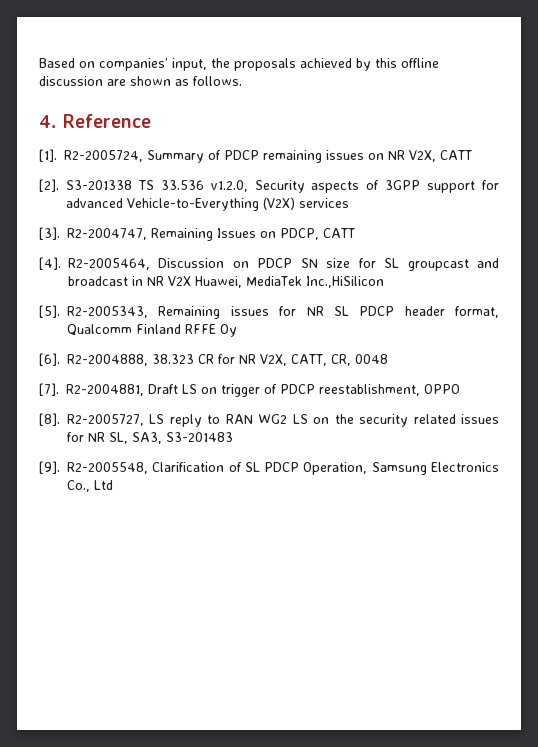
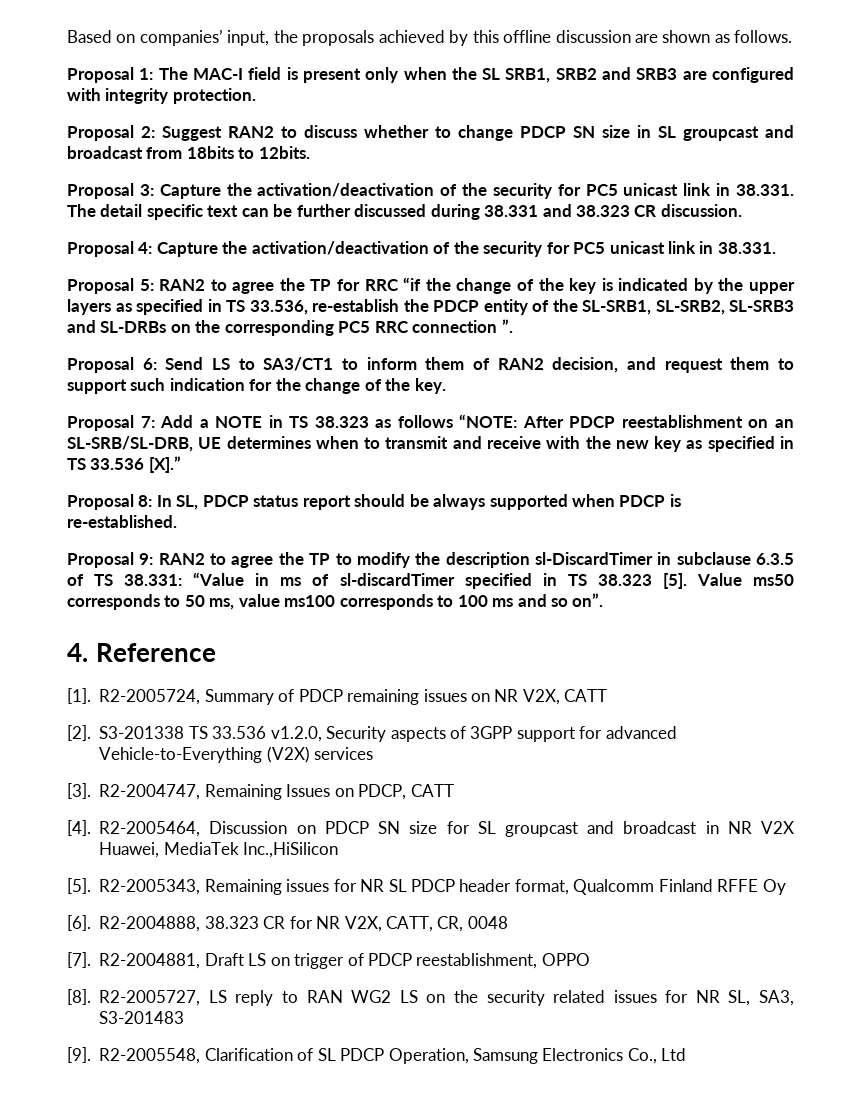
+ Proposal 1: The MAC-I field is present only when the SL SRB1, SRB2 and SRB3 are configured with integrity protection.
+ Proposal 2: Suggest RAN2 to discuss whether to change PDCP SN size in SL groupcast and broadcast from 18bits to 12bits.
+ Proposal 3: Capture the activation/deactivation of the security for PC5 unicast link in 38.331. The detail specific text can be further discussed during 38.331 and 38.323 CR discussion.
+ Proposal 4: Capture the activation/deactivation of the security for PC5 unicast link in 38.331.
+ Proposal 5: RAN2 to agree the TP for RRC “if the change of the key is indicated by the upper layers as specified in TS 33.536, re-establish the PDCP entity of the SL-SRB1, SL-SRB2, SL-SRB3 and SL-DRBs on the corresponding PC5 RRC connection ”.
+ Proposal 6: Send LS to SA3/CT1 to inform them of RAN2 decision, and request them to support such indication for the change of the key.
+ Proposal 7: Add a NOTE in TS 38.323 as follows “NOTE: After PDCP reestablishment on an SL-SRB/SL-DRB, UE determines when to transmit and receive with the new key as specified in TS 33.536 [X].”
+ Proposal 8: In SL, PDCP status report should be always supported when PDCP is re-established.
+ Proposal 9: RAN2 to agree the TP to modify the description sl-DiscardTimer in subclause 6.3.5 of TS 38.331: “Value in ms of sl-discardTimer specified in TS 38.323 [5]. Value ms50 corresponds to 50 ms, value ms100 corresponds to 100 ms and so on”.

